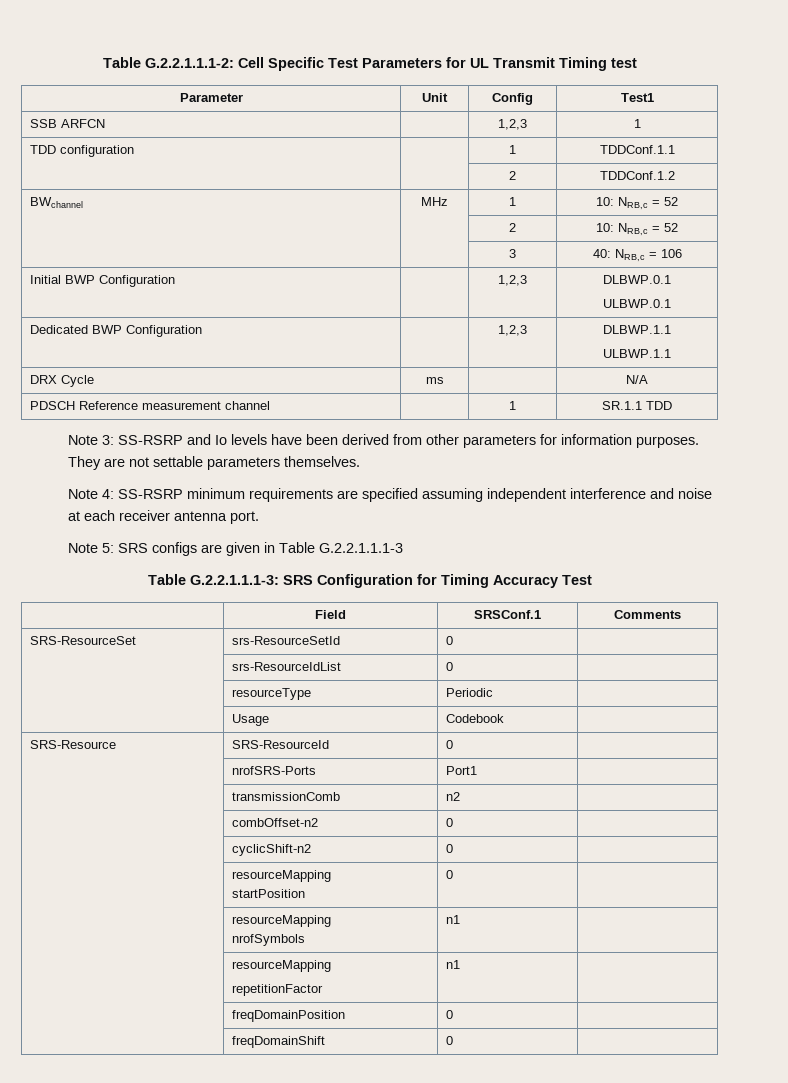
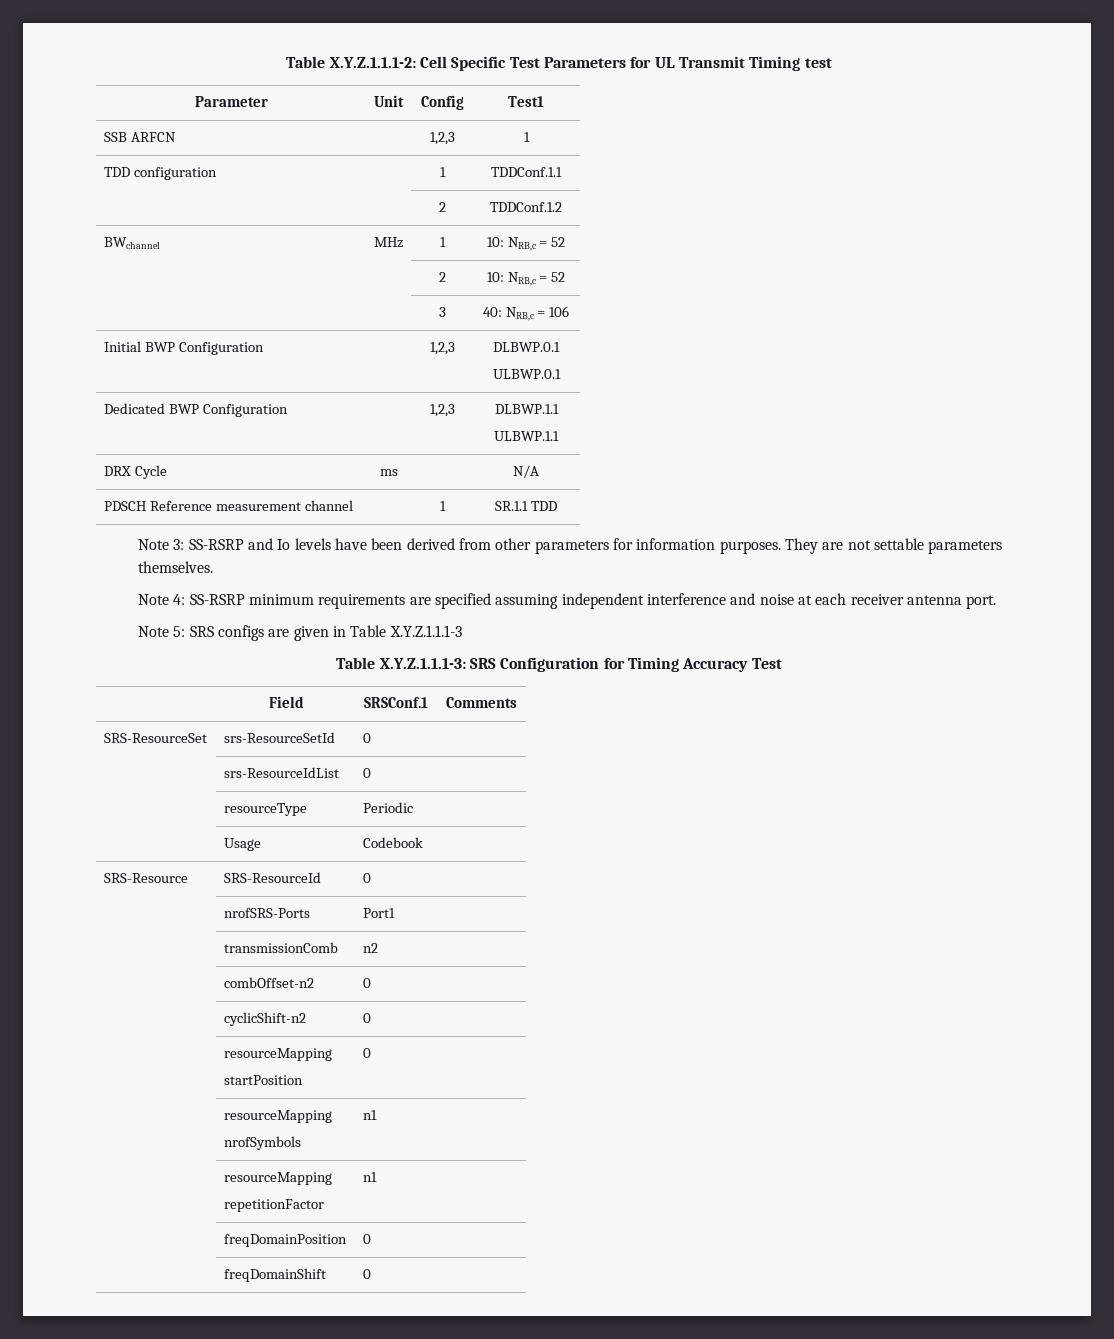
- Table G.2.2.1.1.1-2: Cell Specific Test Parameters for UL Transmit Timing test
+ Table X.Y.Z.1.1.1-2: Cell Specific Test Parameters for UL Transmit Timing test
- Note 5: SRS configs are given in Table G.2.2.1.1.1-3
- Table G.2.2.1.1.1-3: SRS Configuration for Timing Accuracy Test
+ Note 5: SRS configs are given in Table X.Y.Z.1.1.1-3
+ Table X.Y.Z.1.1.1-3: SRS Configuration for Timing Accuracy Test

